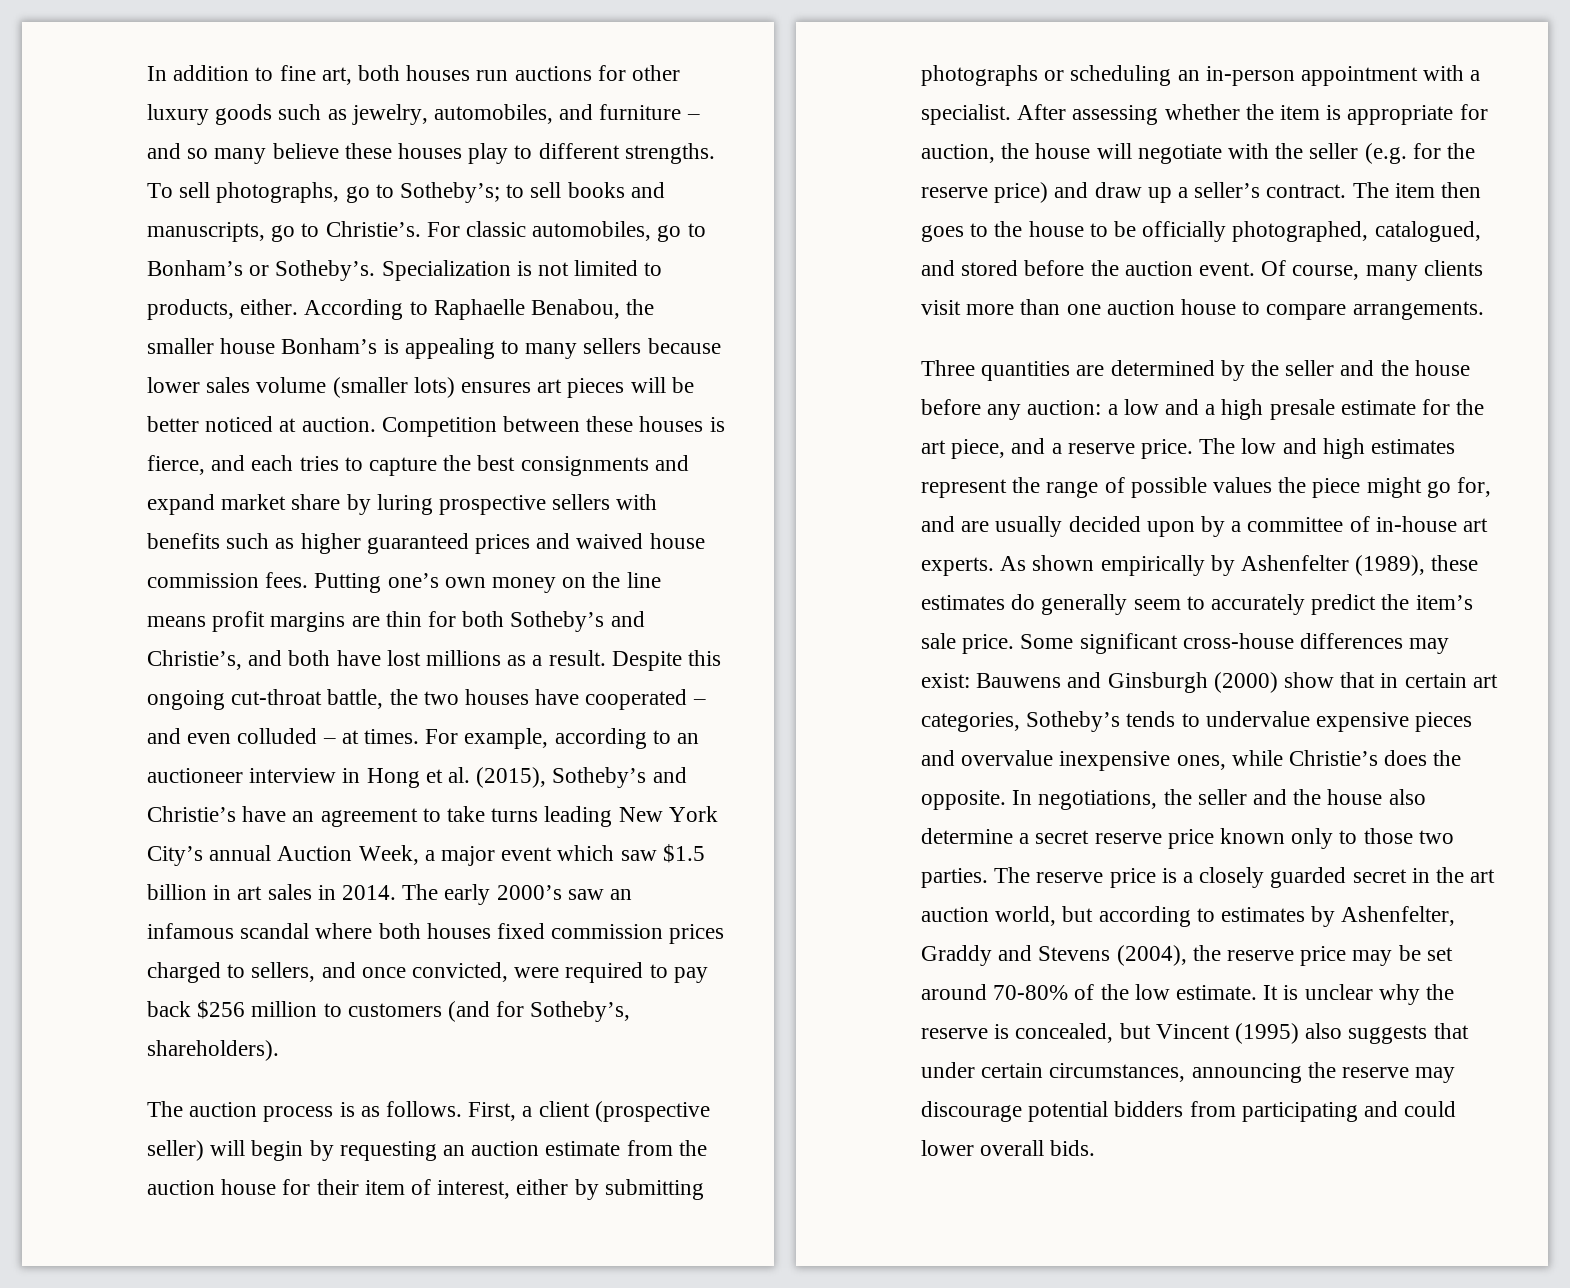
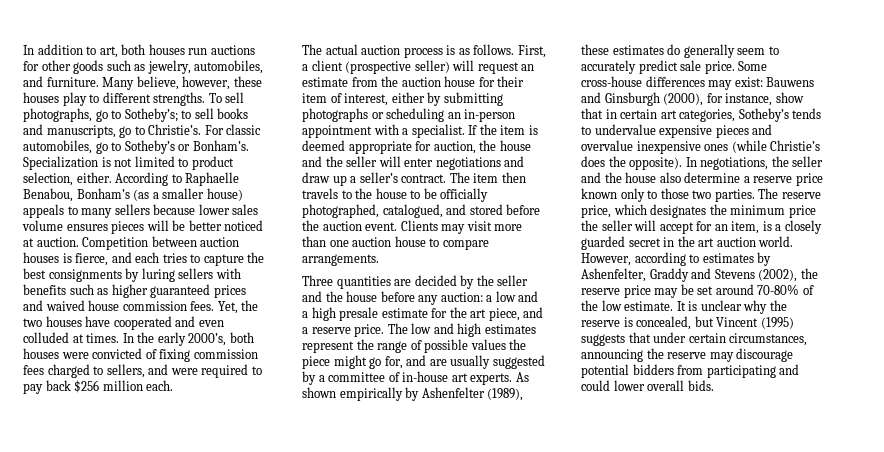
- In addition to fine art, both houses run auctions for other luxury goods such as jewelry, automobiles, and furniture – and so many believe these houses play to different strengths.
+ In addition to art, both houses run auctions for other goods such as jewelry, automobiles, and furniture. Many believe, however, these houses play to different strengths.
- For classic automobiles, go to Bonham’s or Sotheby’s.
+ For classic automobiles, go to Sotheby’s or Bonham’s.
- Specialization is not limited to products, either.
+ Specialization is not limited to product selection, either.
- According to Raphaelle Benabou, the smaller house Bonham’s is appealing to many sellers because lower sales volume (smaller lots) ensures art pieces will be better noticed at auction.
+ According to Raphaelle Benabou, Bonham’s (as a smaller house) appeals to many sellers because lower sales volume ensures pieces will be better noticed at auction.
- Competition between these houses is fierce, and each tries to capture the best consignments and expand market share by luring prospective sellers with benefits such as higher guaranteed prices and waived house commission fees.
+ Competition between auction houses is fierce, and each tries to capture the best consignments by luring sellers with benefits such as higher guaranteed prices and waived house commission fees.
- Putting one’s own money on the line means profit margins are thin for both Sotheby’s and Christie’s, and both have lost millions as a result. Despite this ongoing cut-throat battle, the two houses have cooperated – and even colluded – at times.
+ Yet, the two houses have cooperated and even colluded at times.
- For example, according to an auctioneer interview in Hong et al. (2015), Sotheby’s and Christie’s have an agreement to take turns leading New York City’s annual Auction Week, a major event which saw $1.5 billion in art sales in 2014. The early 2000’s saw an infamous scandal where both houses fixed commission prices charged to sellers, and once convicted, were required to pay back $256 million to customers (and for Sotheby’s, shareholders).
- The auction process is as follows.
+ In the early 2000’s, both houses were convicted of fixing commission fees charged to sellers, and were required to pay back $256 million each.
+ The actual auction process is as follows.
- First, a client (prospective seller) will begin by requesting an auction estimate from the auction house for their item of interest, either by submitting photographs or scheduling an in-person appointment with a specialist.
+ First, a client (prospective seller) will request an estimate from the auction house for their item of interest, either by submitting photographs or scheduling an in-person appointment with a specialist.
- After assessing whether the item is appropriate for auction, the house will negotiate with the seller (e.g. for the reserve price) and draw up a seller’s contract.
+ If the item is deemed appropriate for auction, the house and the seller will enter negotiations and draw up a seller’s contract.
- The item then goes to the house to be officially photographed, catalogued, and stored before the auction event.
+ The item then travels to the house to be officially photographed, catalogued, and stored before the auction event.
- Of course, many clients visit more than one auction house to compare arrangements.
+ Clients may visit more than one auction house to compare arrangements.
- Three quantities are determined by the seller and the house before any auction: a low and a high presale estimate for the art piece, and a reserve price.
+ Three quantities are decided by the seller and the house before any auction: a low and a high presale estimate for the art piece, and a reserve price.
- The low and high estimates represent the range of possible values the piece might go for, and are usually decided upon by a committee of in-house art experts.
+ The low and high estimates represent the range of possible values the piece might go for, and are usually suggested by a committee of in-house art experts.
- As shown empirically by Ashenfelter (1989), these estimates do generally seem to accurately predict the item’s sale price.
+ As shown empirically by Ashenfelter (1989), these estimates do generally seem to accurately predict sale price.
- Some significant cross-house differences may exist: Bauwens and Ginsburgh (2000) show that in certain art categories, Sotheby’s tends to undervalue expensive pieces and overvalue inexpensive ones, while Christie’s does the opposite.
+ Some cross-house differences may exist: Bauwens and Ginsburgh (2000), for instance, show that in certain art categories, Sotheby’s tends to undervalue expensive pieces and overvalue inexpensive ones (while Christie’s does the opposite).
- In negotiations, the seller and the house also determine a secret reserve price known only to those two parties.
+ In negotiations, the seller and the house also determine a reserve price known only to those two parties.
- The reserve price is a closely guarded secret in the art auction world, but according to estimates by Ashenfelter, Graddy and Stevens (2004), the reserve price may be set around 70-80% of the low estimate.
+ The reserve price, which designates the minimum price the seller will accept for an item, is a closely guarded secret in the art auction world. However, according to estimates by Ashenfelter, Graddy and Stevens (2002), the reserve price may be set around 70-80% of the low estimate.
- It is unclear why the reserve is concealed, but Vincent (1995) also suggests that under certain circumstances, announcing the reserve may discourage potential bidders from participating and could lower overall bids.
+ It is unclear why the reserve is concealed, but Vincent (1995) suggests that under certain circumstances, announcing the reserve may discourage potential bidders from participating and could lower overall bids.

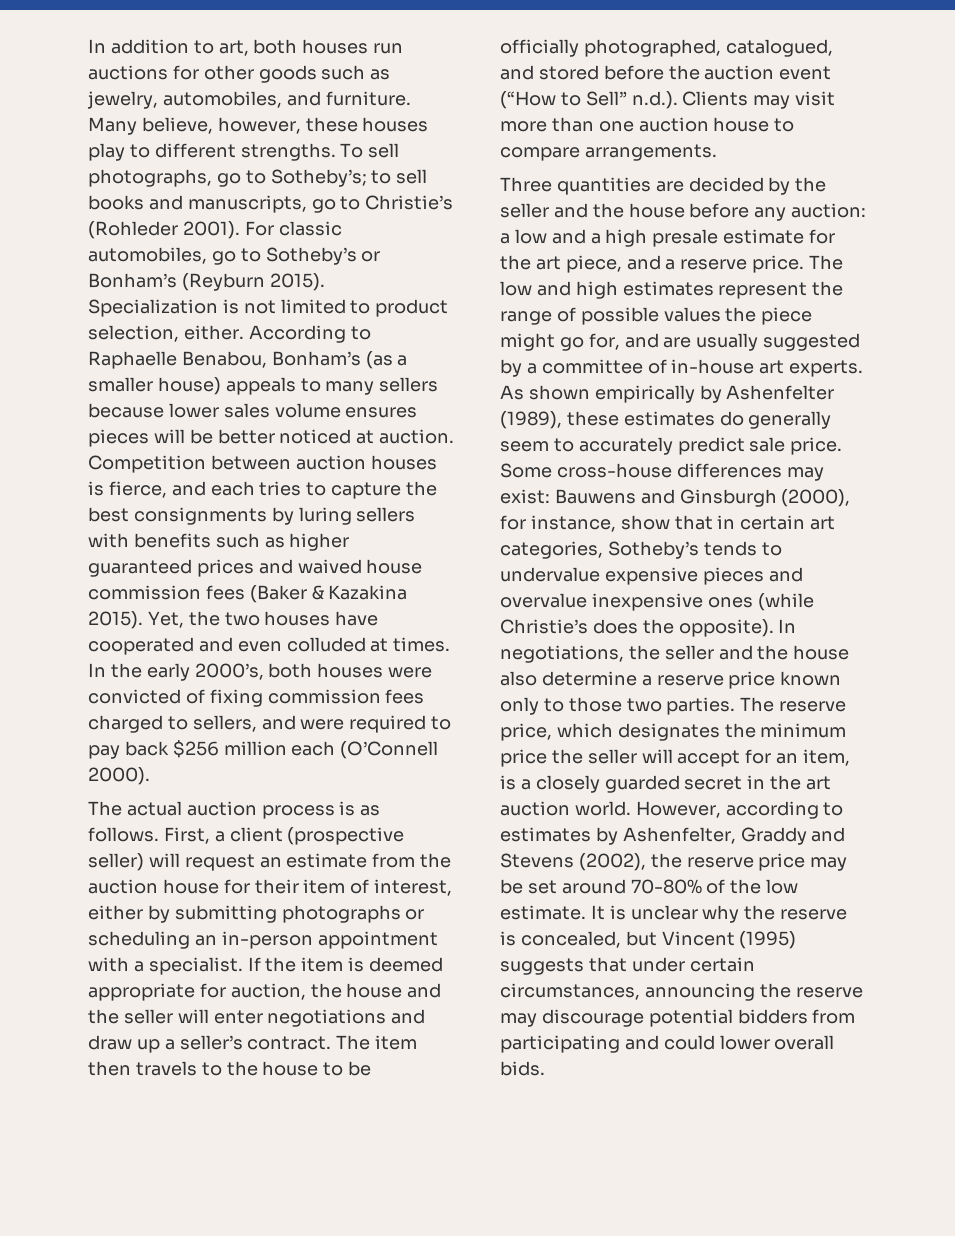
- To sell photographs, go to Sotheby’s; to sell books and manuscripts, go to Christie’s.
+ To sell photographs, go to Sotheby’s; to sell books and manuscripts, go to Christie’s (Rohleder 2001).
- For classic automobiles, go to Sotheby’s or Bonham’s.
+ For classic automobiles, go to Sotheby’s or Bonham’s (Reyburn 2015).
- Competition between auction houses is fierce, and each tries to capture the best consignments by luring sellers with benefits such as higher guaranteed prices and waived house commission fees.
+ Competition between auction houses is fierce, and each tries to capture the best consignments by luring sellers with benefits such as higher guaranteed prices and waived house commission fees (Baker & Kazakina 2015).
- In the early 2000’s, both houses were convicted of fixing commission fees charged to sellers, and were required to pay back $256 million each.
+ In the early 2000’s, both houses were convicted of fixing commission fees charged to sellers, and were required to pay back $256 million each (O’Connell 2000).
- The item then travels to the house to be officially photographed, catalogued, and stored before the auction event. Clients may visit more than one auction house to compare arrangements.
+ The item then travels to the house to be officially photographed, catalogued, and stored before the auction event (“How to Sell” n.d.). Clients may visit more than one auction house to compare arrangements.

